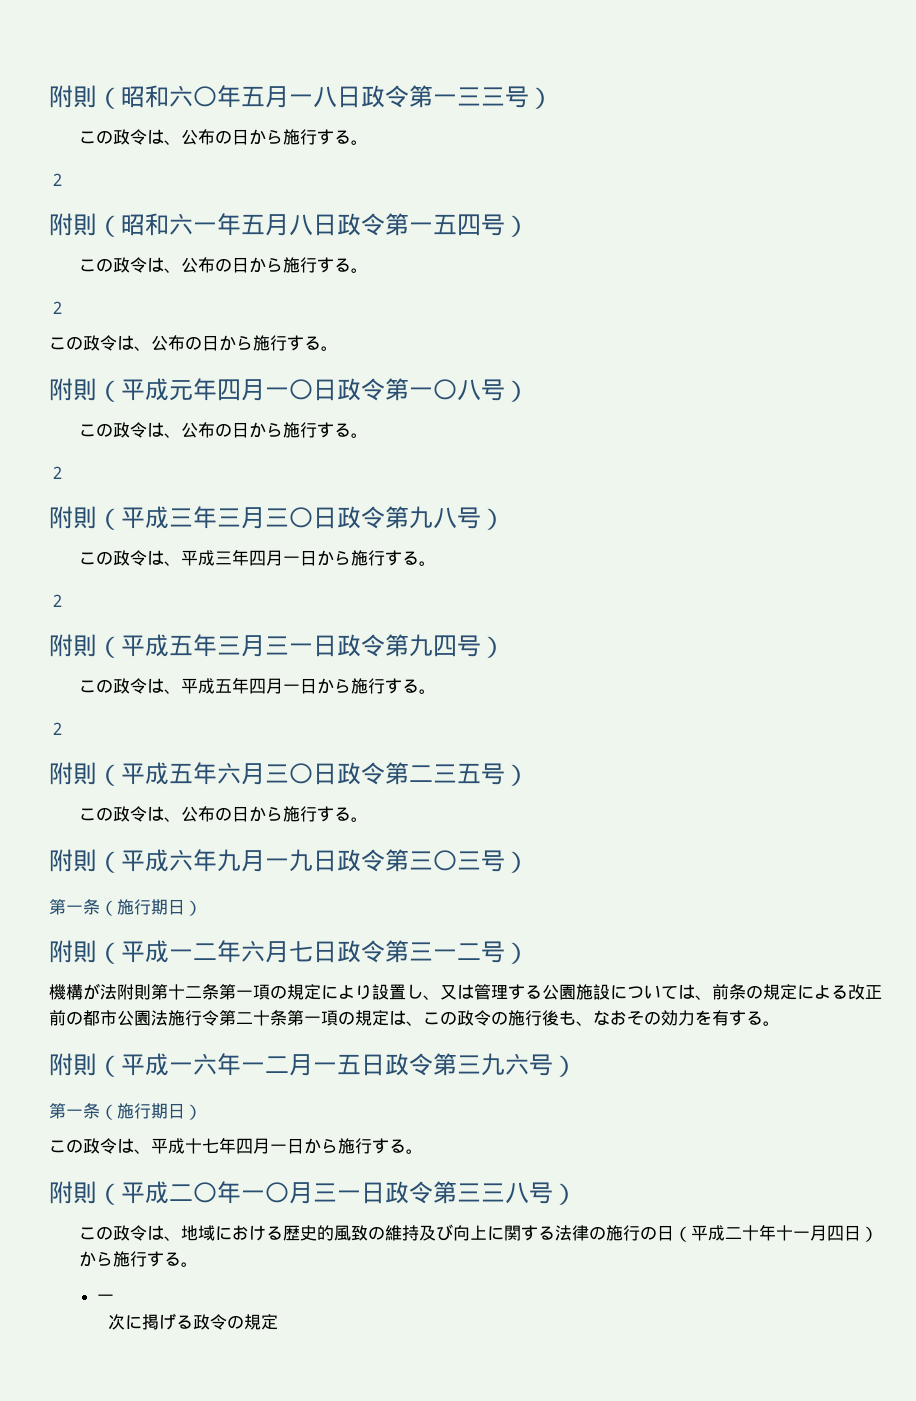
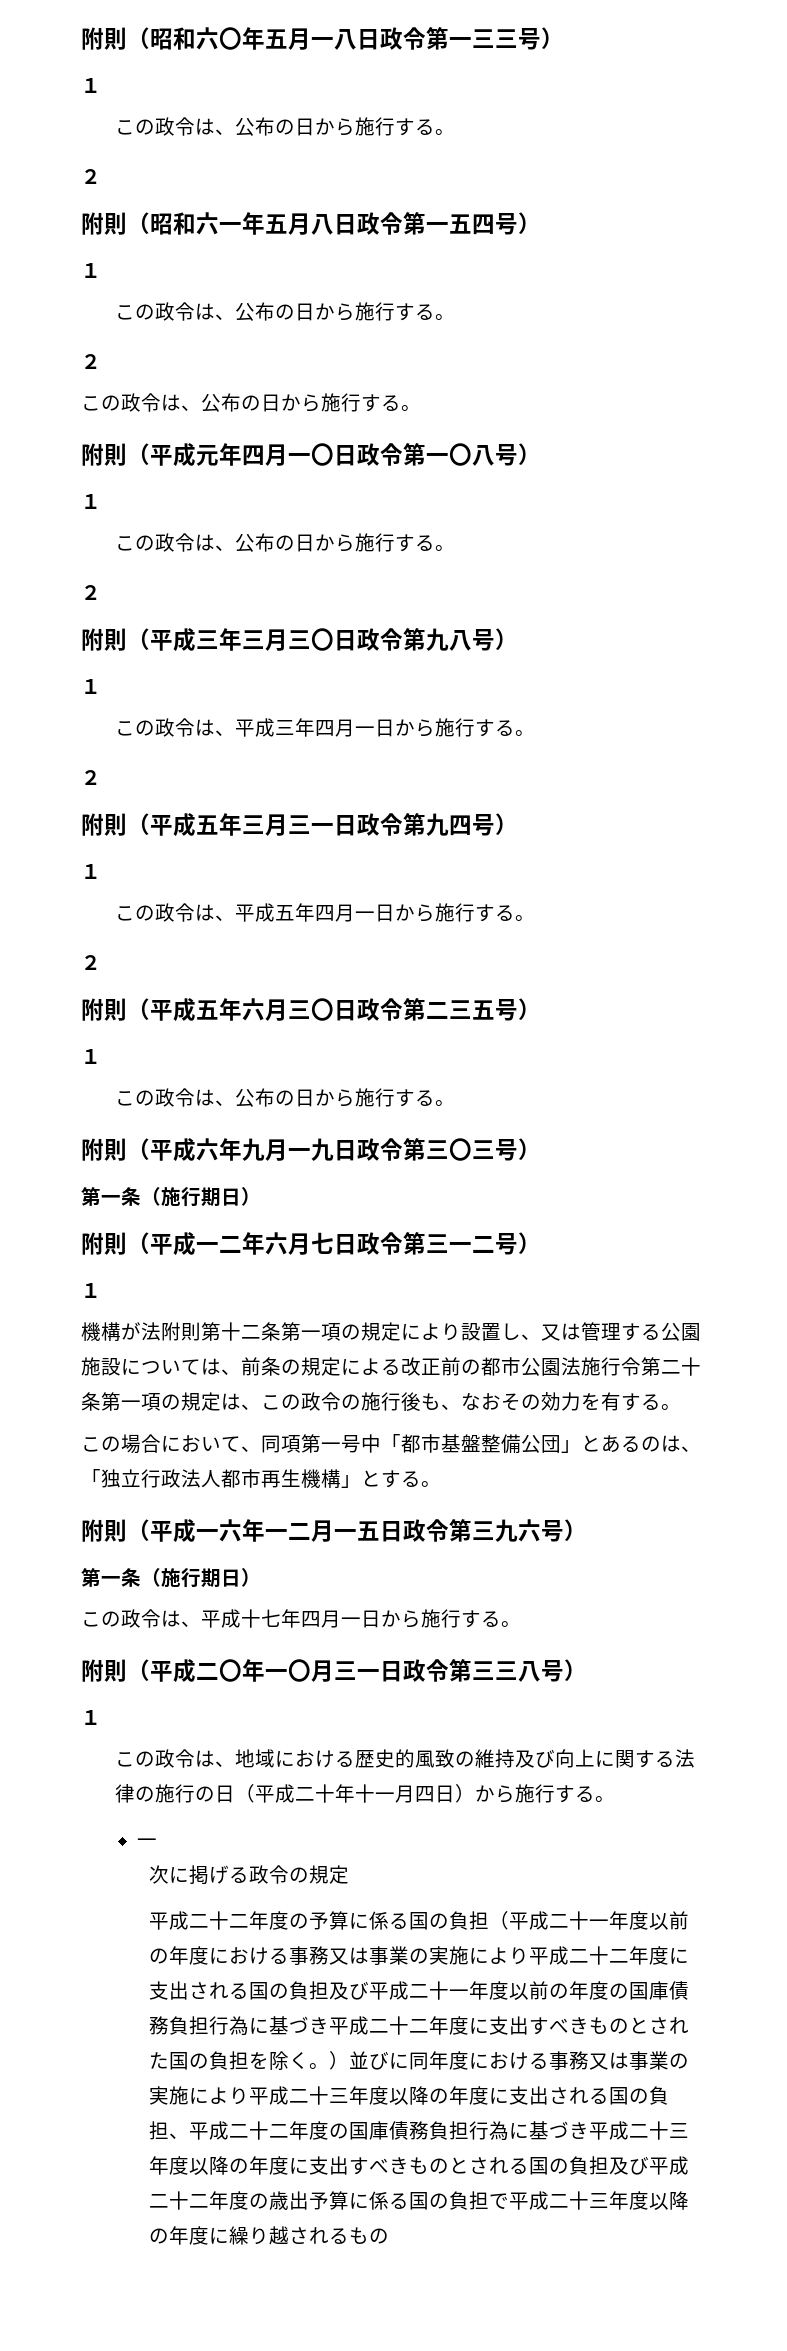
  附則（昭和六〇年五月一八日政令第一三三号）
+ １
  附則（昭和六一年五月八日政令第一五四号）
+ １
  附則（平成元年四月一〇日政令第一〇八号）
+ １
  附則（平成三年三月三〇日政令第九八号）
+ １
  附則（平成五年三月三一日政令第九四号）
+ １
  附則（平成五年六月三〇日政令第二三五号）
+ １
  附則（平成一二年六月七日政令第三一二号）
+ １
+ この場合において、同項第一号中「都市基盤整備公団」とあるのは、「独立行政法人都市再生機構」とする。
  附則（平成二〇年一〇月三一日政令第三三八号）
+ １
+ 平成二十二年度の予算に係る国の負担（平成二十一年度以前の年度における事務又は事業の実施により平成二十二年度に支出される国の負担及び平成二十一年度以前の年度の国庫債務負担行為に基づき平成二十二年度に支出すべきものとされた国の負担を除く。）並びに同年度における事務又は事業の実施により平成二十三年度以降の年度に支出される国の負担、平成二十二年度の国庫債務負担行為に基づき平成二十三年度以降の年度に支出すべきものとされる国の負担及び平成二十二年度の歳出予算に係る国の負担で平成二十三年度以降の年度に繰り越されるもの

